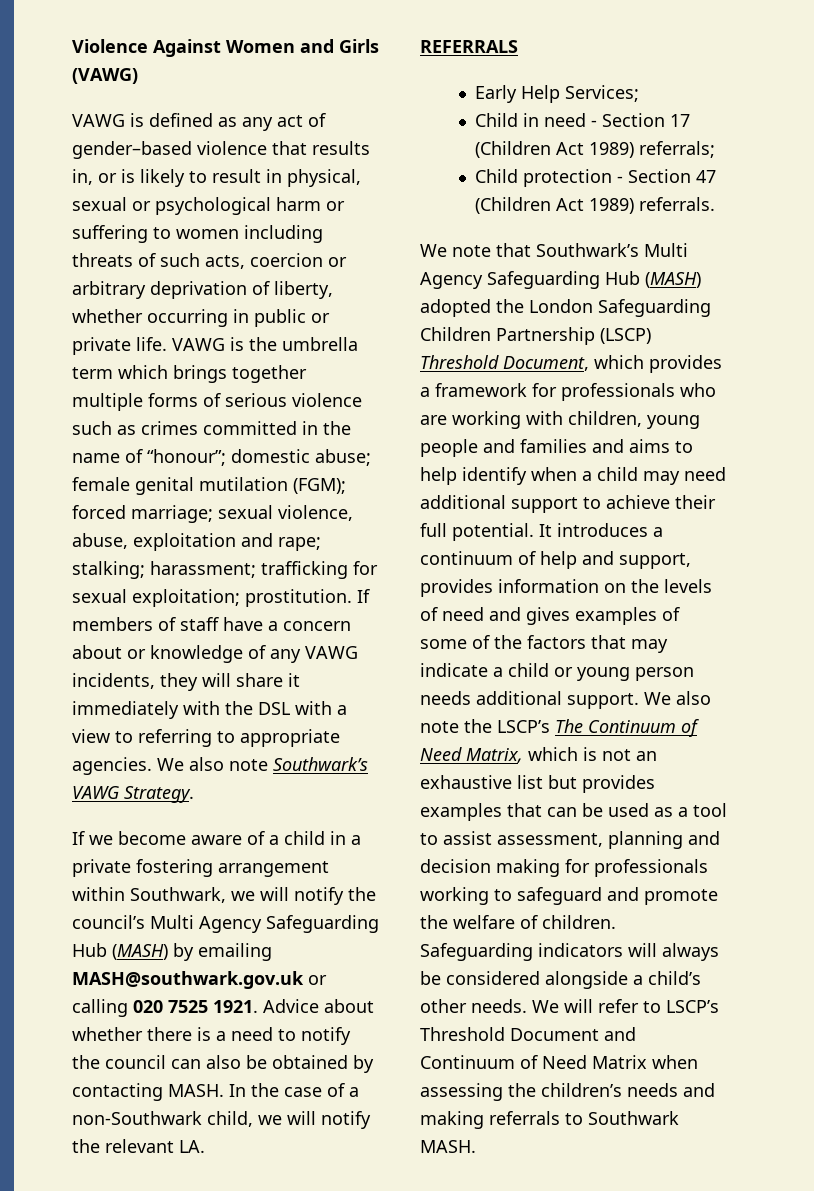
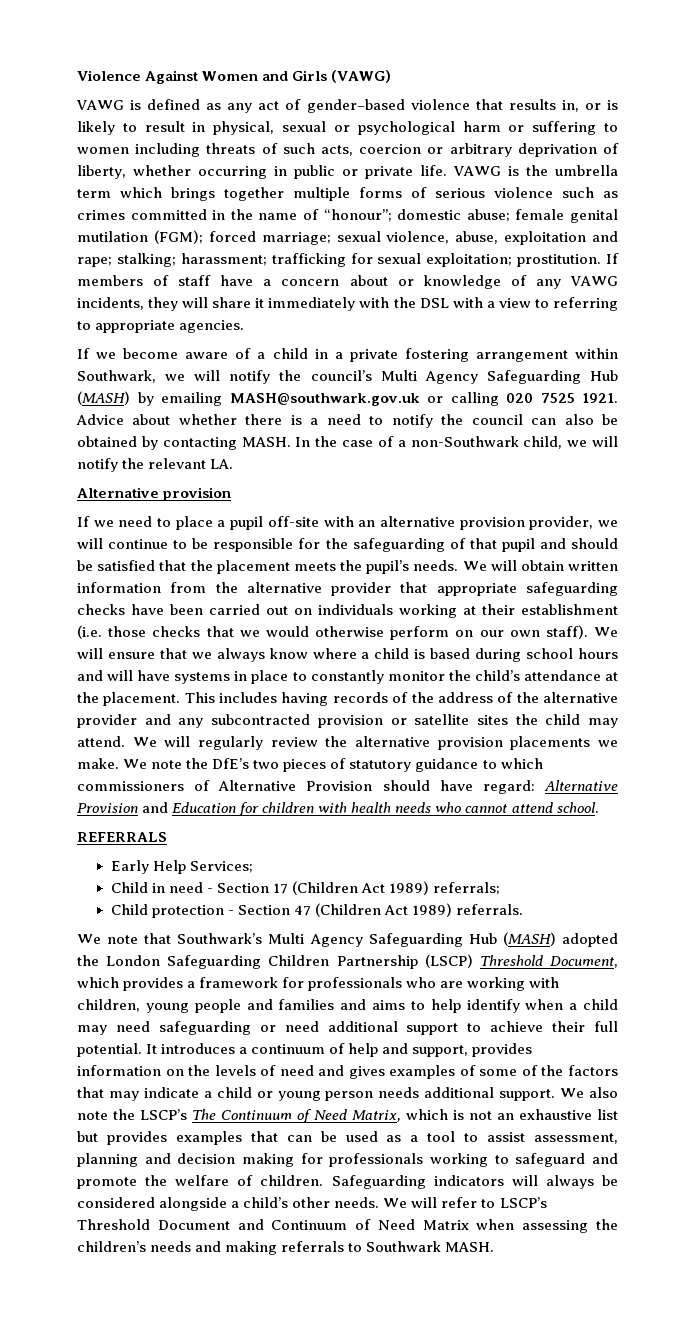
- We also note Southwark’s VAWG Strategy.
+ Alternative provision
+ If we need to place a pupil off-site with an alternative provision provider, we will continue to be responsible for the safeguarding of that pupil and should be satisfied that the placement meets the pupil’s needs. We will obtain written information from the alternative provider that appropriate safeguarding checks have been carried out on individuals working at their establishment (i.e. those checks that we would otherwise perform on our own staff). We will ensure that we always know where a child is based during school hours and will have systems in place to constantly monitor the child’s attendance at the placement. This includes having records of the address of the alternative provider and any subcontracted provision or satellite sites the child may attend. We will regularly review the alternative provision placements we make. We note the DfE’s two pieces of statutory guidance to which commissioners of Alternative Provision should have regard: Alternative Provision and Education for children with health needs who cannot attend school.
- We note that Southwark’s Multi Agency Safeguarding Hub (MASH) adopted the London Safeguarding Children Partnership (LSCP) Threshold Document, which provides a framework for professionals who are working with children, young people and families and aims to help identify when a child may need additional support to achieve their full potential.
+ We note that Southwark’s Multi Agency Safeguarding Hub (MASH) adopted the London Safeguarding Children Partnership (LSCP) Threshold Document, which provides a framework for professionals who are working with children, young people and families and aims to help identify when a child may need safeguarding or need additional support to achieve their full potential.

